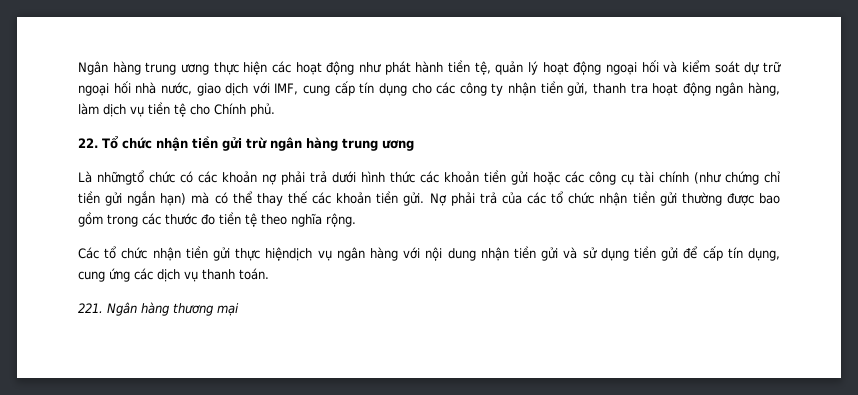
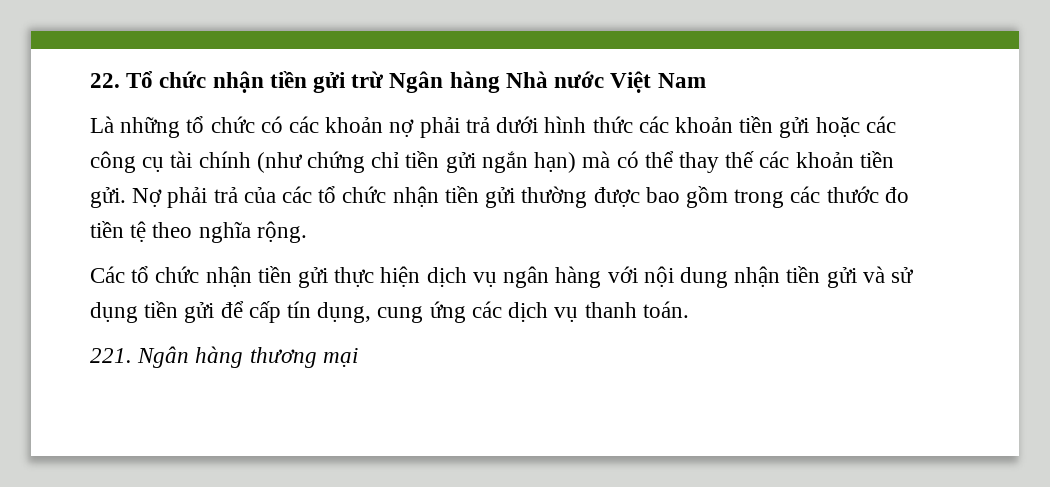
- Ngân hàng trung ương thực hiện các hoạt động như phát hành tiền tệ, quản lý hoạt động ngoại hối và kiểm soát dự trữ ngoại hối nhà nước, giao dịch với IMF, cung cấp tín dụng cho các công ty nhận tiền gửi, thanh tra hoạt động ngân hàng, làm dịch vụ tiền tệ cho Chính phủ.
- 22. Tổ chức nhận tiền gửi trừ ngân hàng trung ương
+ 22. Tổ chức nhận tiền gửi trừ Ngân hàng Nhà nước Việt Nam
- Là nhữngtổ chức có các khoản nợ phải trả dưới hình thức các khoản tiền gửi hoặc các công cụ tài chính (như chứng chỉ tiền gửi ngắn hạn) mà có thể thay thế các khoản tiền gửi.
+ Là những tổ chức có các khoản nợ phải trả dưới hình thức các khoản tiền gửi hoặc các công cụ tài chính (như chứng chỉ tiền gửi ngắn hạn) mà có thể thay thế các khoản tiền gửi.
- Các tổ chức nhận tiền gửi thực hiệndịch vụ ngân hàng với nội dung nhận tiền gửi và sử dụng tiền gửi để cấp tín dụng, cung ứng các dịch vụ thanh toán.
+ Các tổ chức nhận tiền gửi thực hiện dịch vụ ngân hàng với nội dung nhận tiền gửi và sử dụng tiền gửi để cấp tín dụng, cung ứng các dịch vụ thanh toán.

